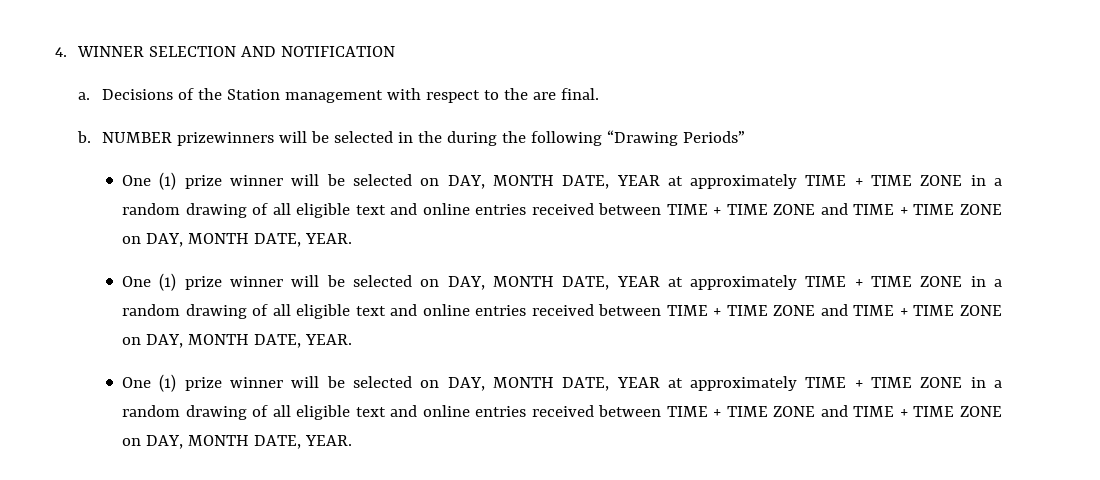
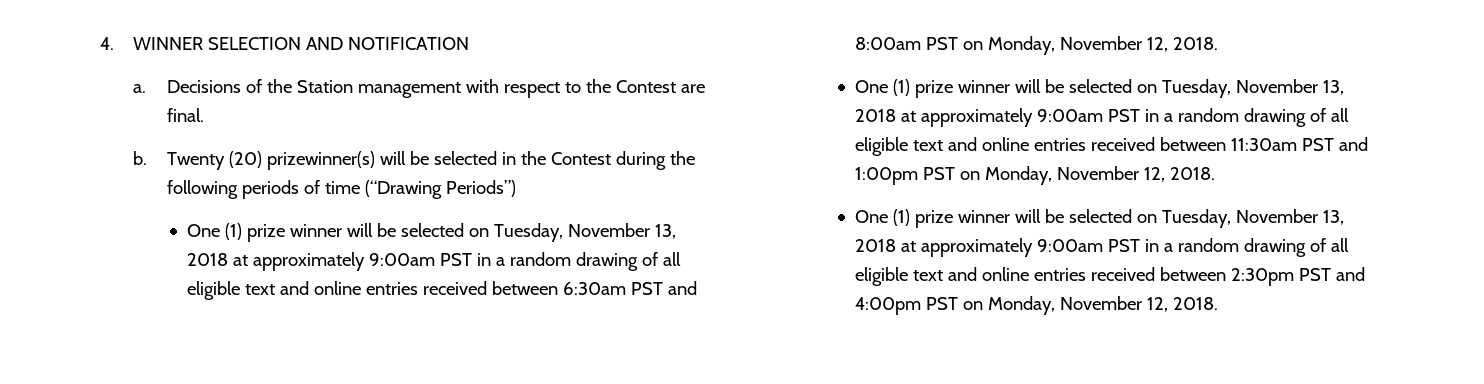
- Decisions of the Station management with respect to the are final.
+ Decisions of the Station management with respect to the Contest are final.
- NUMBER prizewinners will be selected in the during the following “Drawing Periods”
- One (1) prize winner will be selected on DAY, MONTH DATE, YEAR at approximately TIME + TIME ZONE in a random drawing of all eligible text and online entries received between TIME + TIME ZONE and TIME + TIME ZONE on DAY, MONTH DATE, YEAR.
- One (1) prize winner will be selected on DAY, MONTH DATE, YEAR at approximately TIME + TIME ZONE in a random drawing of all eligible text and online entries received between TIME + TIME ZONE and TIME + TIME ZONE on DAY, MONTH DATE, YEAR.
- One (1) prize winner will be selected on DAY, MONTH DATE, YEAR at approximately TIME + TIME ZONE in a random drawing of all eligible text and online entries received between TIME + TIME ZONE and TIME + TIME ZONE on DAY, MONTH DATE, YEAR.
+ Twenty (20) prizewinner(s) will be selected in the Contest during the following periods of time (“Drawing Periods”)
+ One (1) prize winner will be selected on Tuesday, November 13, 2018 at approximately 9:00am PST in a random drawing of all eligible text and online entries received between 6:30am PST and 8:00am PST on Monday, November 12, 2018.
+ One (1) prize winner will be selected on Tuesday, November 13, 2018 at approximately 9:00am PST in a random drawing of all eligible text and online entries received between 11:30am PST and 1:00pm PST on Monday, November 12, 2018.
+ One (1) prize winner will be selected on Tuesday, November 13, 2018 at approximately 9:00am PST in a random drawing of all eligible text and online entries received between 2:30pm PST and 4:00pm PST on Monday, November 12, 2018.

